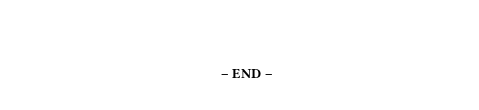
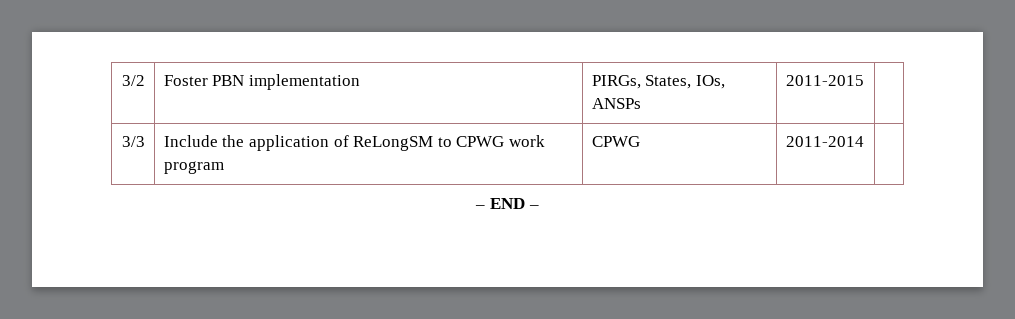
+ 3/2 | Foster PBN implementation | PIRGs, States, IOs, ANSPs | 2011-2015 |
+ 3/3 | Include the application of ReLongSM to CPWG work program | CPWG | 2011-2014 |

